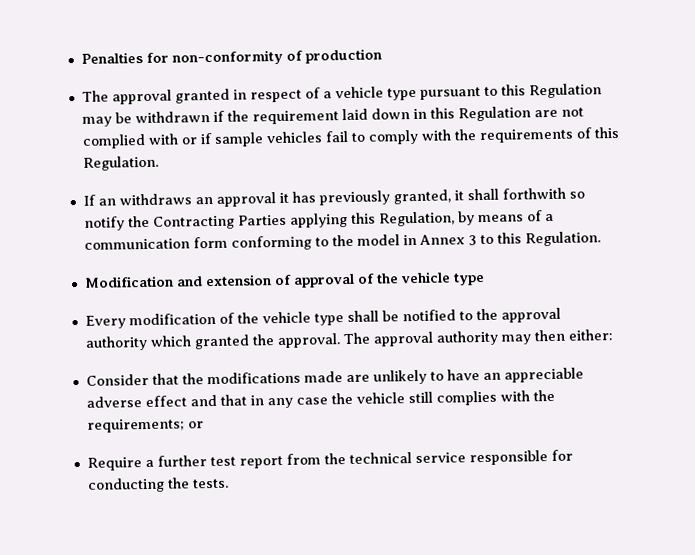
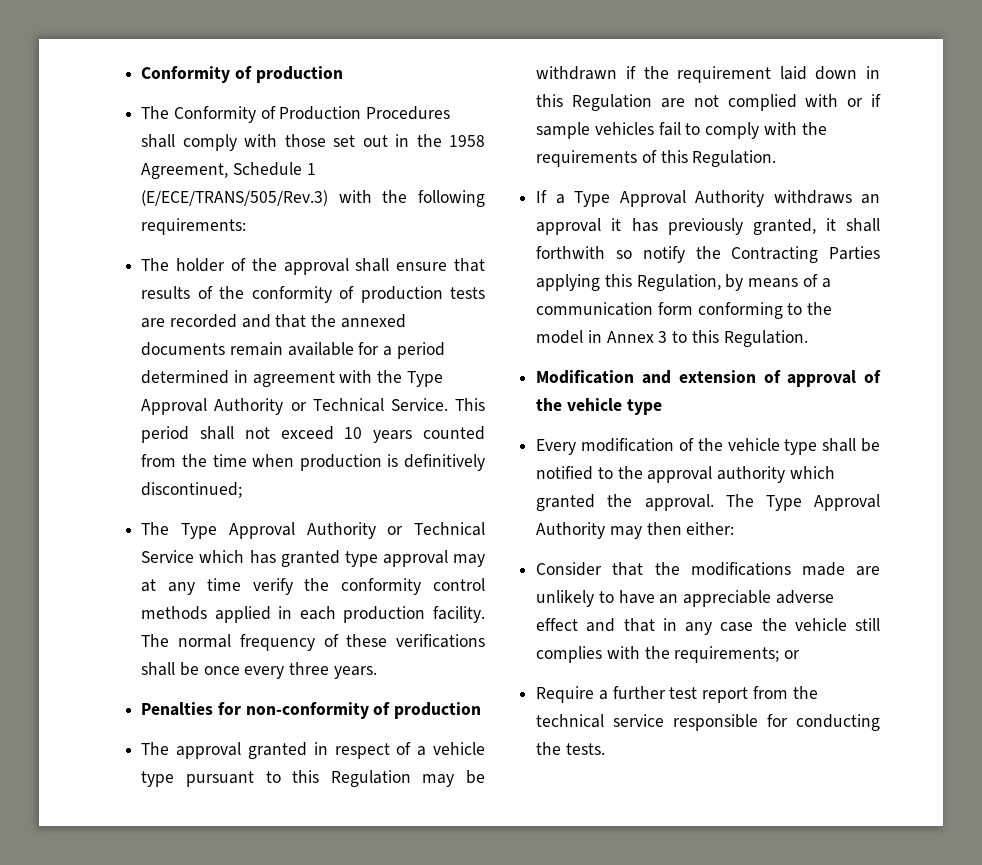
+ Conformity of production
+ The Conformity of Production Procedures shall comply with those set out in the 1958 Agreement, Schedule 1 (E/ECE/TRANS/505/Rev.3) with the following requirements:
+ The holder of the approval shall ensure that results of the conformity of production tests are recorded and that the annexed documents remain available for a period determined in agreement with the Type Approval Authority or Technical Service. This period shall not exceed 10 years counted from the time when production is definitively discontinued;
+ The Type Approval Authority or Technical Service which has granted type approval may at any time verify the conformity control methods applied in each production facility. The normal frequency of these verifications shall be once every three years.
- If an withdraws an approval it has previously granted, it shall forthwith so notify the Contracting Parties applying this Regulation, by means of a communication form conforming to the model in Annex 3 to this Regulation.
+ If a Type Approval Authority withdraws an approval it has previously granted, it shall forthwith so notify the Contracting Parties applying this Regulation, by means of a communication form conforming to the model in Annex 3 to this Regulation.
- The approval authority may then either:
+ The Type Approval Authority may then either:

